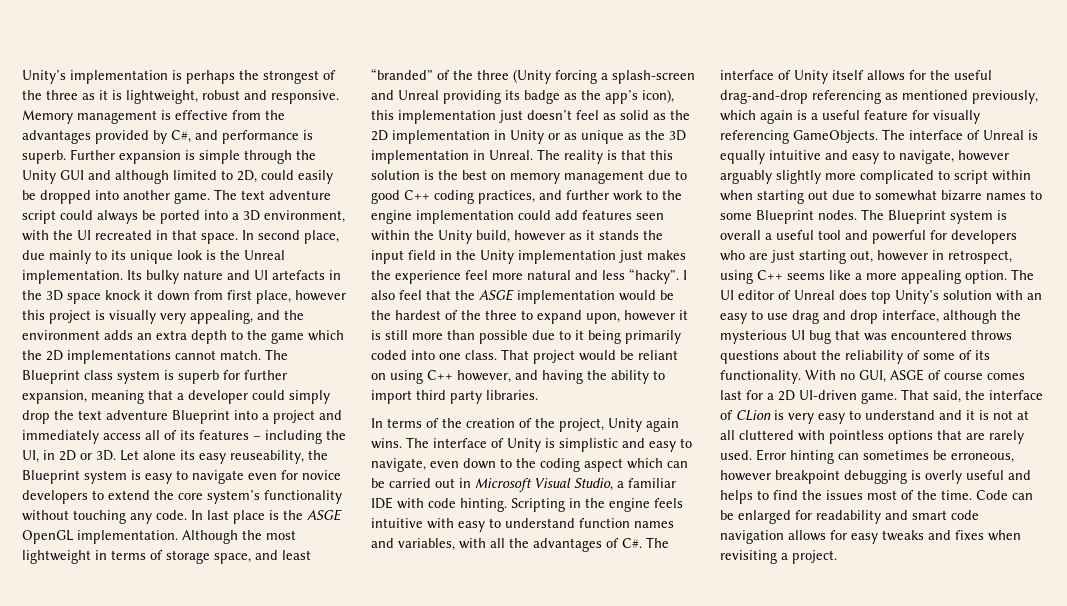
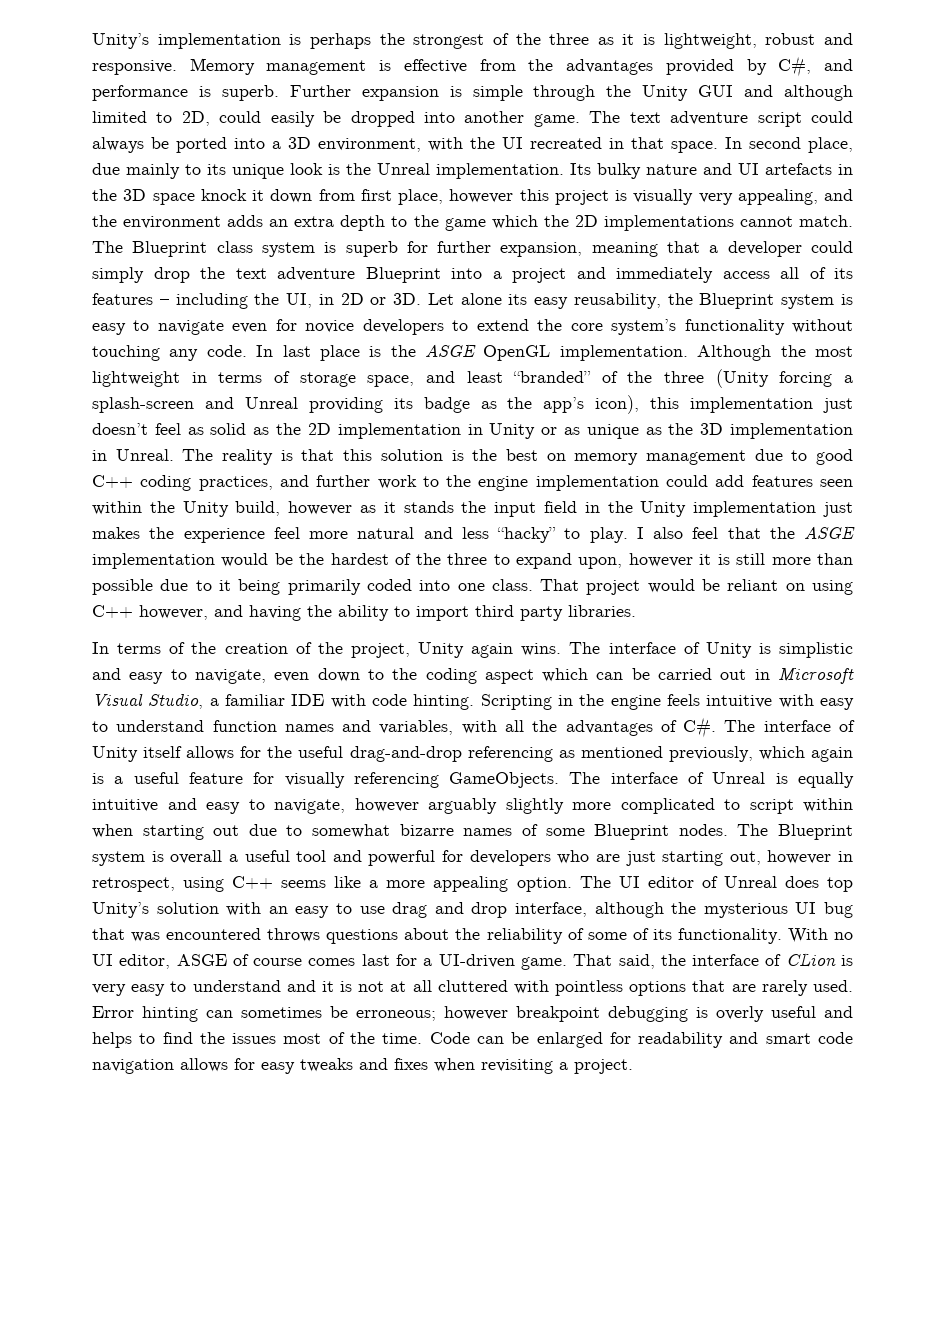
- Let alone its easy reuseability, the Blueprint system is easy to navigate even for novice developers to extend the core system’s functionality without touching any code.
+ Let alone its easy reusability, the Blueprint system is easy to navigate even for novice developers to extend the core system’s functionality without touching any code.
- The reality is that this solution is the best on memory management due to good C++ coding practices, and further work to the engine implementation could add features seen within the Unity build, however as it stands the input field in the Unity implementation just makes the experience feel more natural and less “hacky”.
+ The reality is that this solution is the best on memory management due to good C++ coding practices, and further work to the engine implementation could add features seen within the Unity build, however as it stands the input field in the Unity implementation just makes the experience feel more natural and less “hacky” to play.
- The interface of Unreal is equally intuitive and easy to navigate, however arguably slightly more complicated to script within when starting out due to somewhat bizarre names to some Blueprint nodes.
+ The interface of Unreal is equally intuitive and easy to navigate, however arguably slightly more complicated to script within when starting out due to somewhat bizarre names of some Blueprint nodes.
- With no GUI, ASGE of course comes last for a 2D UI-driven game.
+ With no UI editor, ASGE of course comes last for a UI-driven game.
- Error hinting can sometimes be erroneous, however breakpoint debugging is overly useful and helps to find the issues most of the time.
+ Error hinting can sometimes be erroneous; however breakpoint debugging is overly useful and helps to find the issues most of the time.

